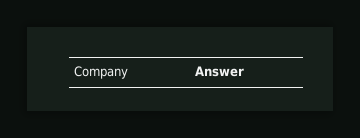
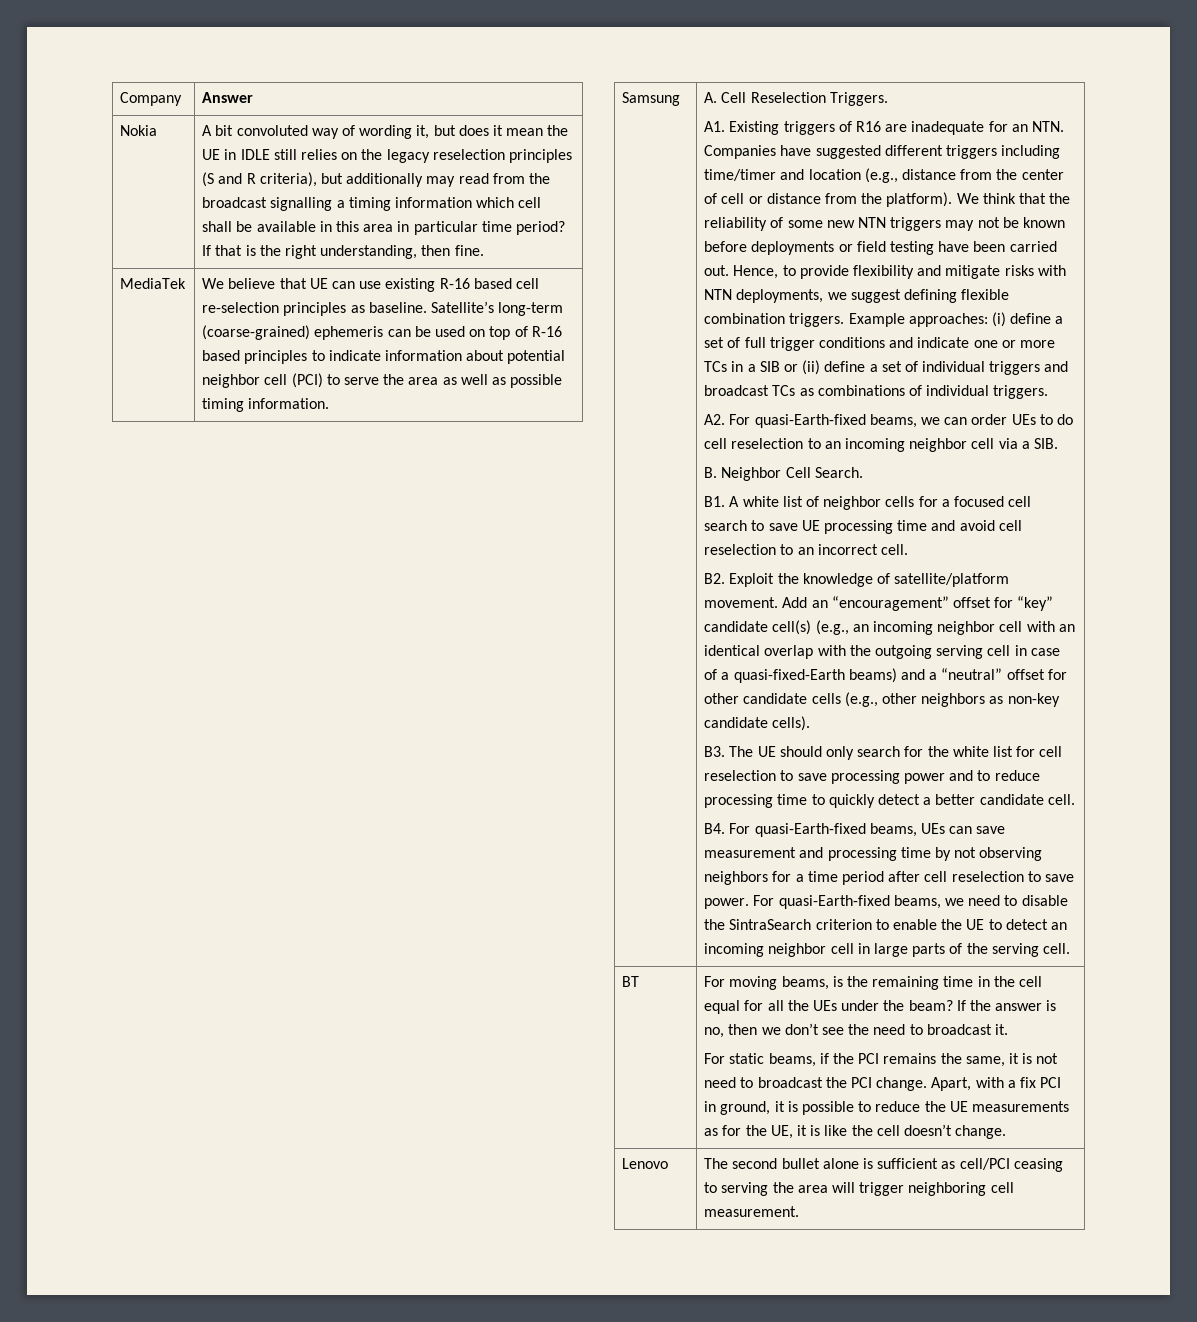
+ Nokia | A bit convoluted way of wording it, but does it mean the UE in IDLE still relies on the legacy reselection principles (S and R criteria), but additionally may read from the broadcast signalling a timing information which cell shall be available in this area in particular time period? If that is the right understanding, then fine.
+ MediaTek | We believe that UE can use existing R-16 based cell re-selection principles as baseline. Satellite’s long-term (coarse-grained) ephemeris can be used on top of R-16 based principles to indicate information about potential neighbor cell (PCI) to serve the area as well as possible timing information.
+ Samsung | A. Cell Reselection Triggers.
+ A1. Existing triggers of R16 are inadequate for an NTN. Companies have suggested different triggers including time/timer and location (e.g., distance from the center of cell or distance from the platform). We think that the reliability of some new NTN triggers may not be known before deployments or field testing have been carried out. Hence, to provide flexibility and mitigate risks with NTN deployments, we suggest defining flexible combination triggers. Example approaches: (i) define a set of full trigger conditions and indicate one or more TCs in a SIB or (ii) define a set of individual triggers and broadcast TCs as combinations of individual triggers.
+ A2. For quasi-Earth-fixed beams, we can order UEs to do cell reselection to an incoming neighbor cell via a SIB.
+ B. Neighbor Cell Search.
+ B1. A white list of neighbor cells for a focused cell search to save UE processing time and avoid cell reselection to an incorrect cell.
+ B2. Exploit the knowledge of satellite/platform movement. Add an “encouragement” offset for “key” candidate cell(s) (e.g., an incoming neighbor cell with an identical overlap with the outgoing serving cell in case of a quasi-fixed-Earth beams) and a “neutral” offset for other candidate cells (e.g., other neighbors as non-key candidate cells).
+ B3. The UE should only search for the white list for cell reselection to save processing power and to reduce processing time to quickly detect a better candidate cell.
+ B4. For quasi-Earth-fixed beams, UEs can save measurement and processing time by not observing neighbors for a time period after cell reselection to save power. For quasi-Earth-fixed beams, we need to disable the SintraSearch criterion to enable the UE to detect an incoming neighbor cell in large parts of the serving cell.
+ BT | For moving beams, is the remaining time in the cell equal for all the UEs under the beam? If the answer is no, then we don’t see the need to broadcast it.
+ For static beams, if the PCI remains the same, it is not need to broadcast the PCI change. Apart, with a fix PCI in ground, it is possible to reduce the UE measurements as for the UE, it is like the cell doesn’t change.
+ Lenovo | The second bullet alone is sufficient as cell/PCI ceasing to serving the area will trigger neighboring cell measurement.

